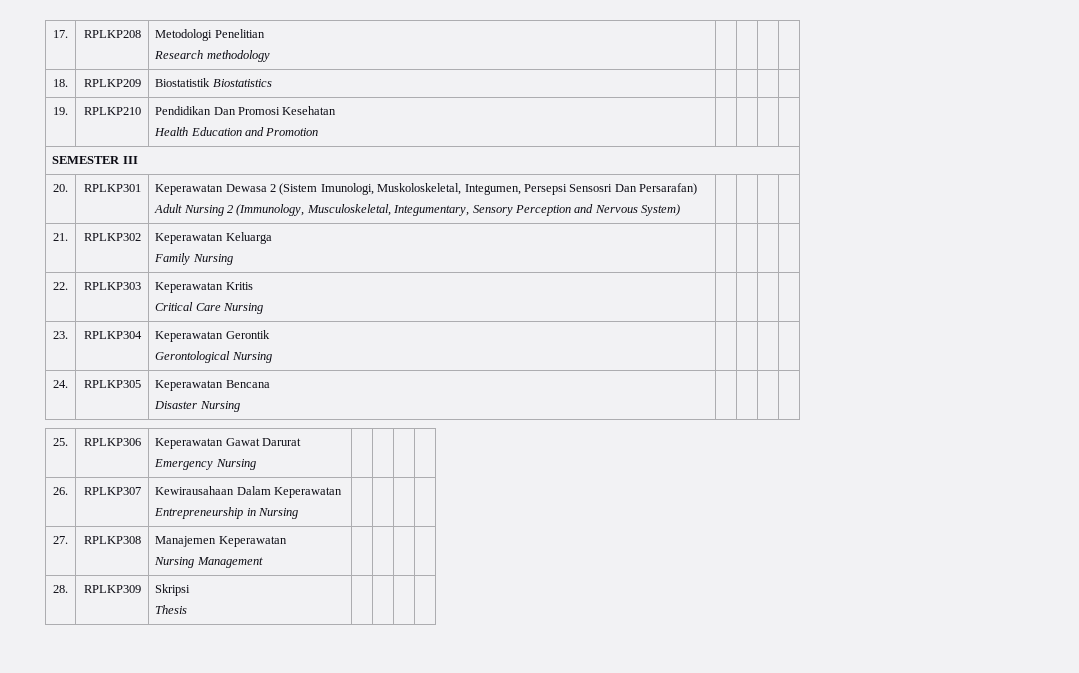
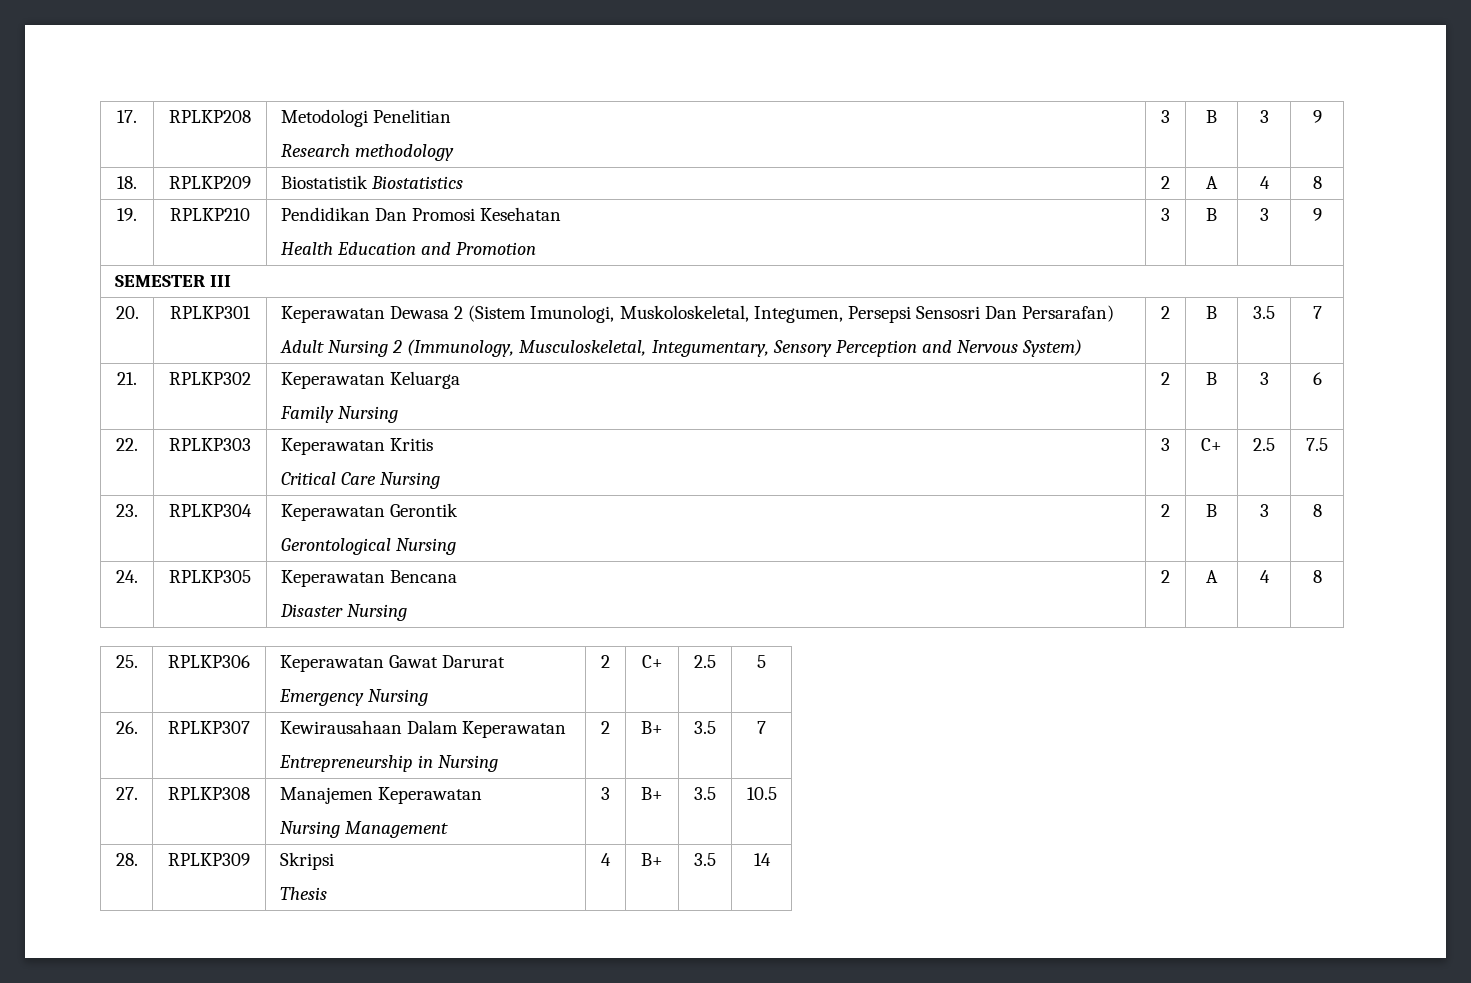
  17. | RPLKP208 | Metodologi Penelitian
- Research methodology | | | |
+ Research methodology | 3 | B | 3 | 9
- 18. | RPLKP209 | Biostatistik Biostatistics | | | |
+ 18. | RPLKP209 | Biostatistik Biostatistics | 2 | A | 4 | 8
  19. | RPLKP210 | Pendidikan Dan Promosi Kesehatan
- Health Education and Promotion | | | |
+ Health Education and Promotion | 3 | B | 3 | 9
  20. | RPLKP301 | Keperawatan Dewasa 2 (Sistem Imunologi, Muskoloskeletal, Integumen, Persepsi Sensosri Dan Persarafan)
- Adult Nursing 2 (Immunology, Musculoskeletal, Integumentary, Sensory Perception and Nervous System) | | | |
+ Adult Nursing 2 (Immunology, Musculoskeletal, Integumentary, Sensory Perception and Nervous System) | 2 | B | 3.5 | 7
  21. | RPLKP302 | Keperawatan Keluarga
- Family Nursing | | | |
+ Family Nursing | 2 | B | 3 | 6
  22. | RPLKP303 | Keperawatan Kritis
- Critical Care Nursing | | | |
+ Critical Care Nursing | 3 | C+ | 2.5 | 7.5
  23. | RPLKP304 | Keperawatan Gerontik
- Gerontological Nursing | | | |
+ Gerontological Nursing | 2 | B | 3 | 8
  24. | RPLKP305 | Keperawatan Bencana
- Disaster Nursing | | | |
+ Disaster Nursing | 2 | A | 4 | 8
  25. | RPLKP306 | Keperawatan Gawat Darurat
- Emergency Nursing | | | |
+ Emergency Nursing | 2 | C+ | 2.5 | 5
  26. | RPLKP307 | Kewirausahaan Dalam Keperawatan
- Entrepreneurship in Nursing | | | |
+ Entrepreneurship in Nursing | 2 | B+ | 3.5 | 7
  27. | RPLKP308 | Manajemen Keperawatan
- Nursing Management | | | |
+ Nursing Management | 3 | B+ | 3.5 | 10.5
  28. | RPLKP309 | Skripsi
- Thesis | | | |
+ Thesis | 4 | B+ | 3.5 | 14

